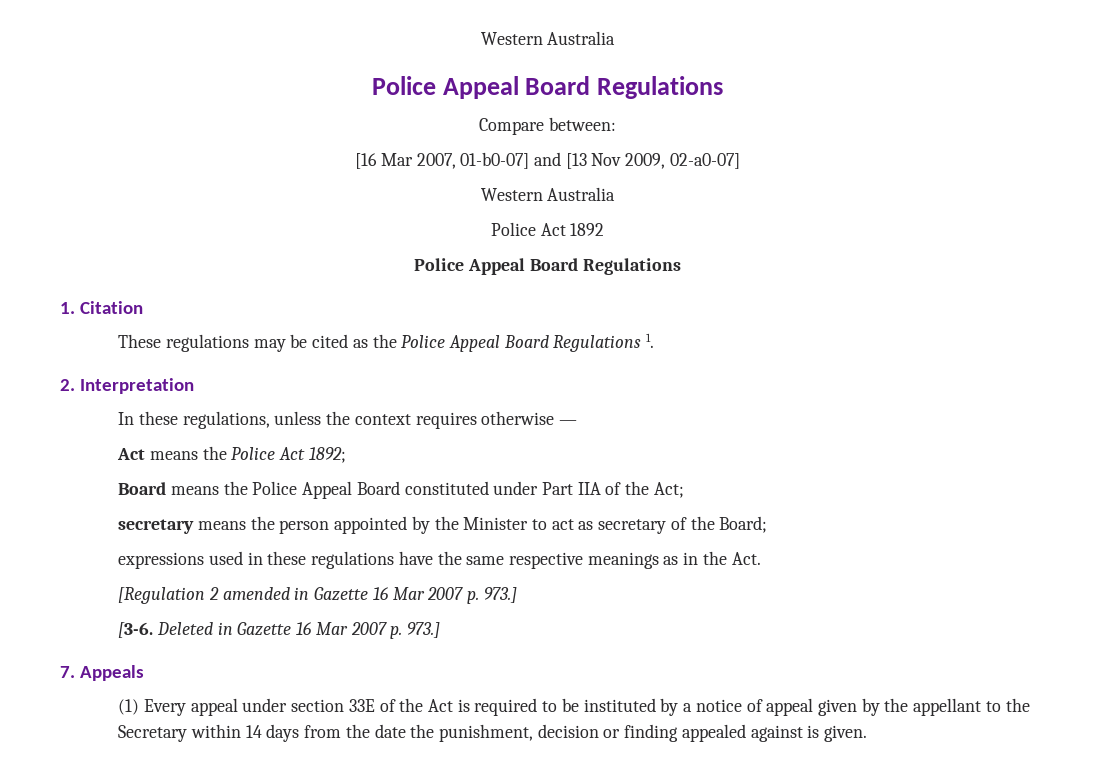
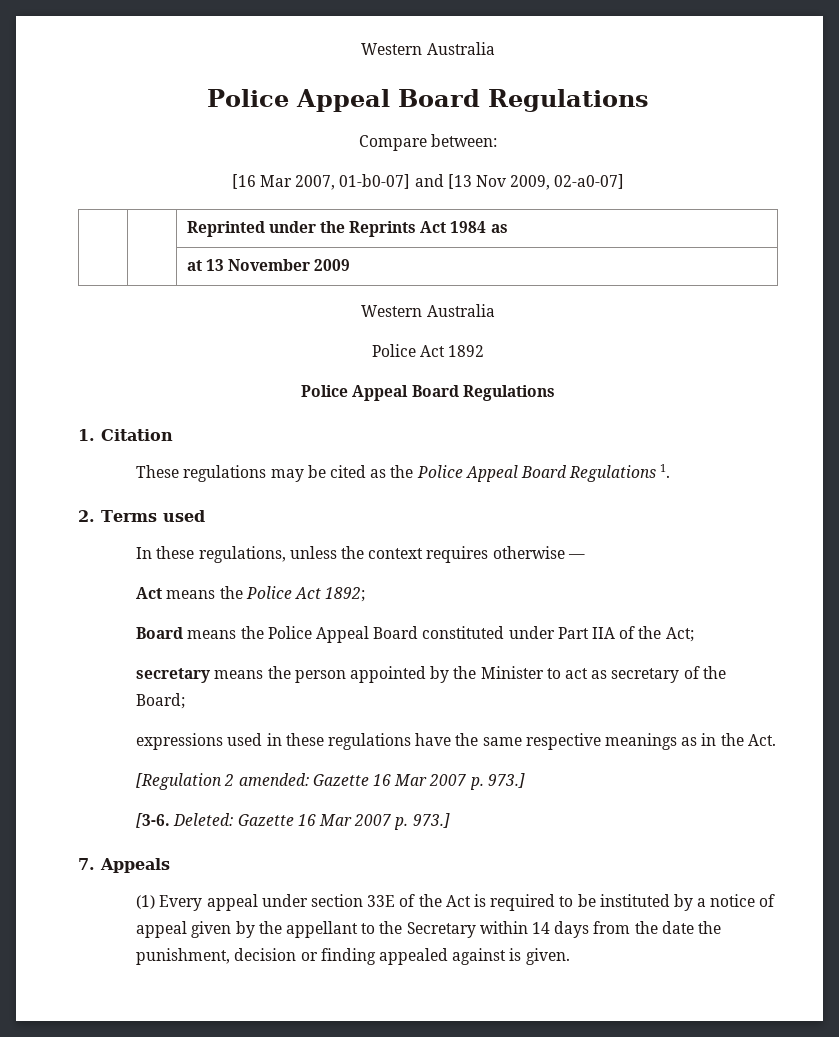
+ | | Reprinted under the Reprints Act 1984 as
+ | | at 13 November 2009
- 2. Interpretation
+ 2. Terms used
- [Regulation 2 amended in Gazette 16 Mar 2007 p. 973.]
+ [Regulation 2 amended: Gazette 16 Mar 2007 p. 973.]
- Deleted in Gazette 16 Mar 2007 p. 973.]
+ Deleted: Gazette 16 Mar 2007 p. 973.]

